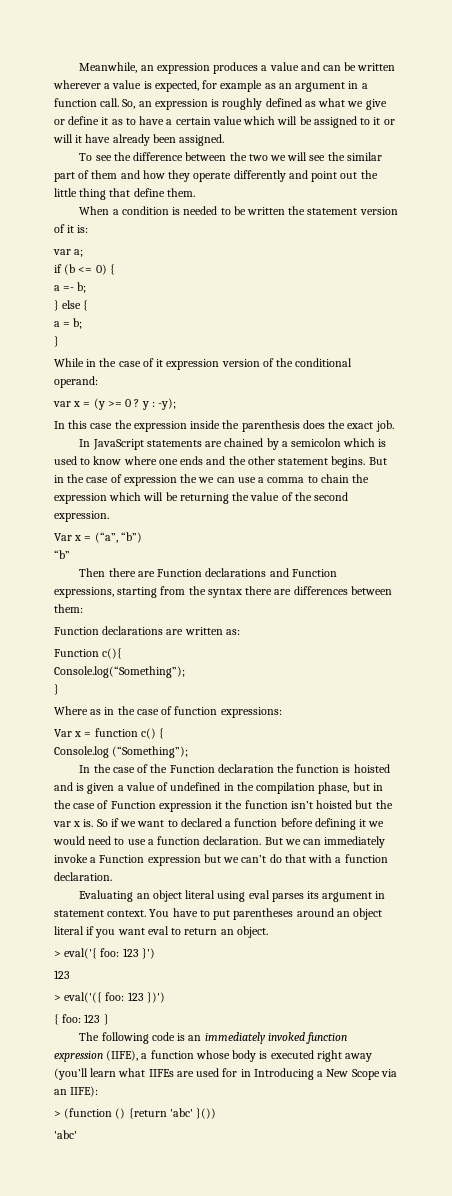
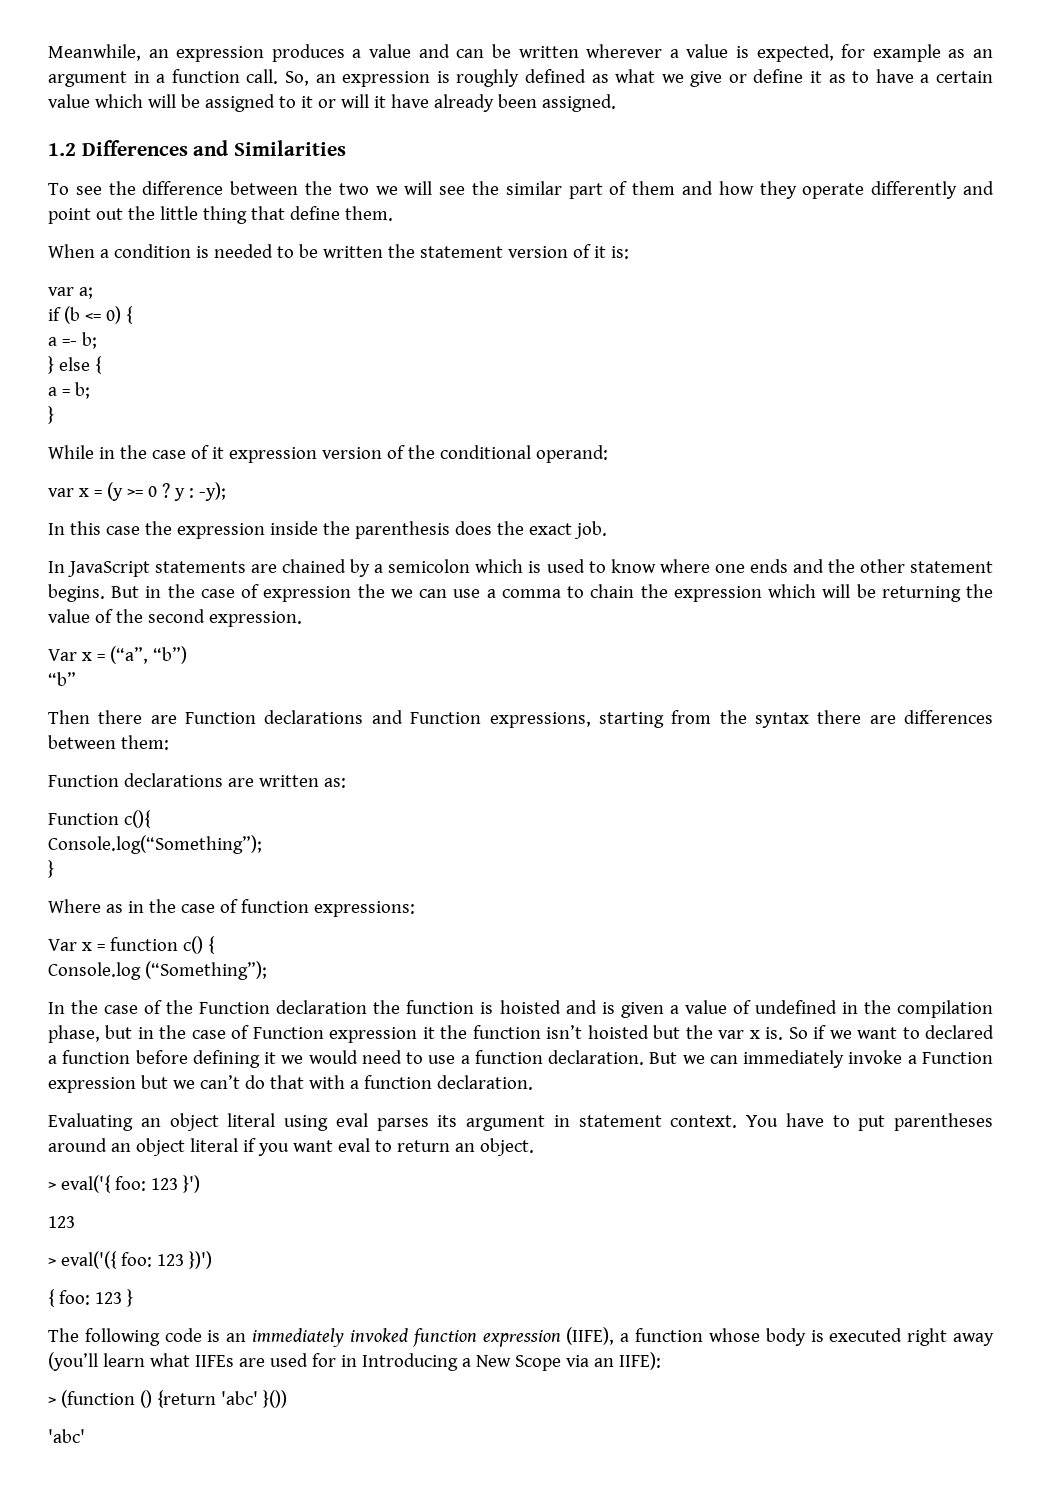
+ 1.2 Differences and Similarities

